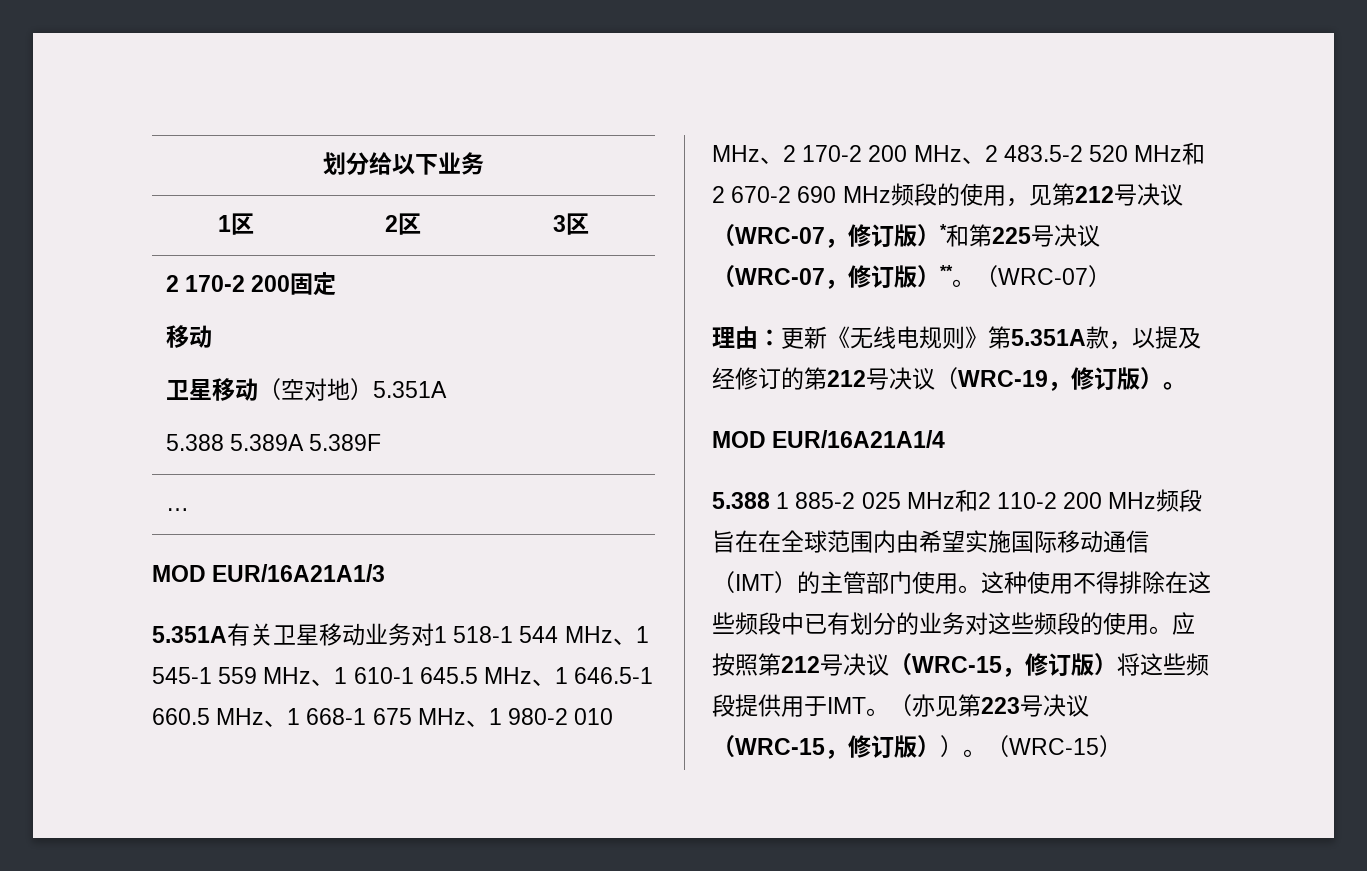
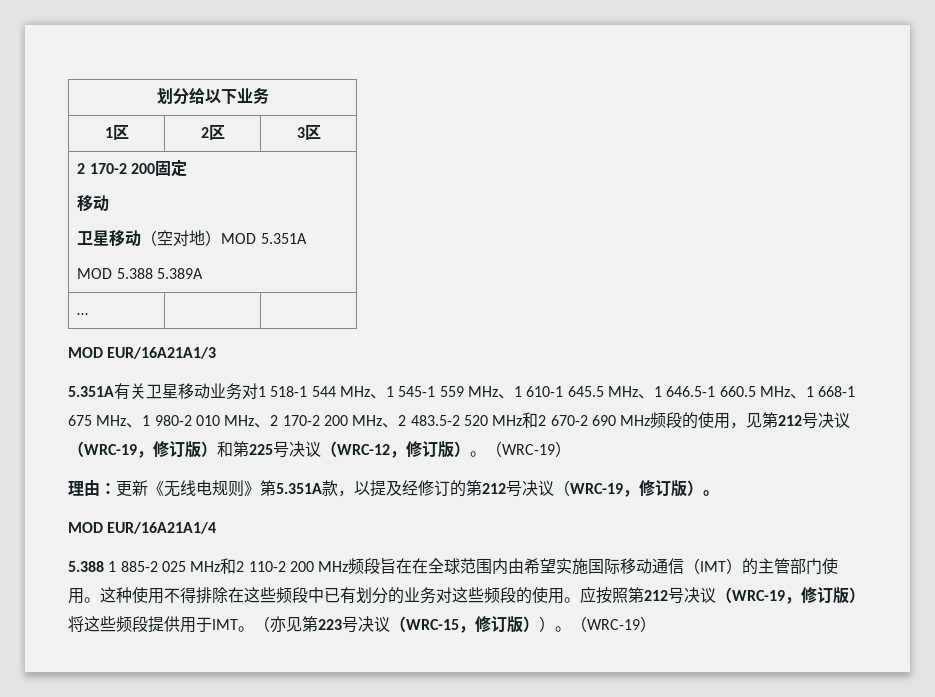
  2 170-2 200固定
  移动
- 卫星移动（空对地）5.351A
- 5.388 5.389A 5.389F
+ 卫星移动（空对地）MOD 5.351A
+ MOD 5.388 5.389A
- 5.351A有关卫星移动业务对1 518-1 544 MHz、1 545-1 559 MHz、1 610-1 645.5 MHz、1 646.5-1 660.5 MHz、1 668-1 675 MHz、1 980-2 010 MHz、2 170-2 200 MHz、2 483.5-2 520 MHz和2 670-2 690 MHz频段的使用，见第212号决议（WRC-07，修订版）*和第225号决议（WRC-07，修订版）**。（WRC-07）
+ 5.351A有关卫星移动业务对1 518-1 544 MHz、1 545-1 559 MHz、1 610-1 645.5 MHz、1 646.5-1 660.5 MHz、1 668-1 675 MHz、1 980-2 010 MHz、2 170-2 200 MHz、2 483.5-2 520 MHz和2 670-2 690 MHz频段的使用，见第212号决议（WRC-19，修订版）和第225号决议（WRC-12，修订版）。（WRC-19）
- 应按照第212号决议（WRC-15，修订版）将这些频段提供用于IMT。
+ 应按照第212号决议（WRC-19，修订版）将这些频段提供用于IMT。
- （亦见第223号决议（WRC-15，修订版））。（WRC-15）
+ （亦见第223号决议（WRC-15，修订版））。（WRC-19）

